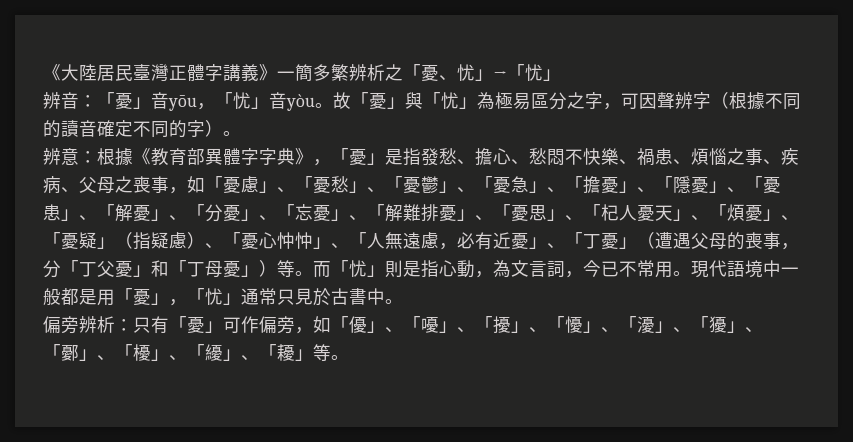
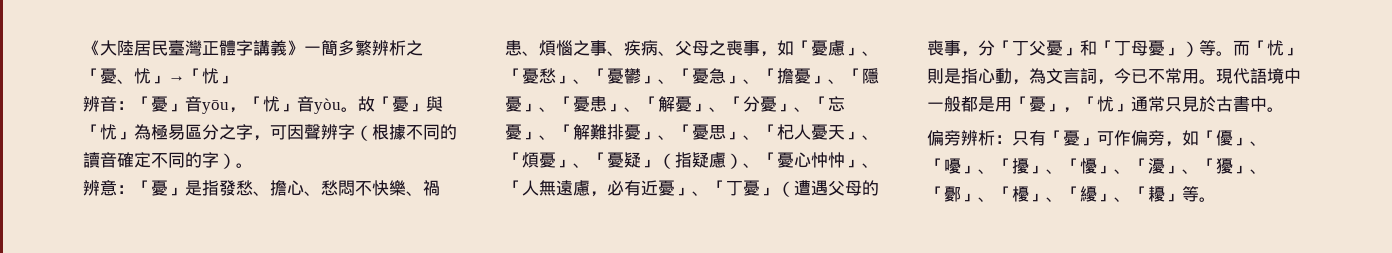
- 根據《教育部異體字字典》，「憂」是指發愁、擔心、愁悶不快樂、禍患、煩惱之事、疾病、父母之喪事，如「憂慮」、「憂愁」、「憂鬱」、「憂急」、「擔憂」、「隱憂」、「憂患」、「解憂」、「分憂」、「忘憂」、「解難排憂」、「憂思」、「杞人憂天」、「煩憂」、「憂疑」（指疑慮）、「憂心忡忡」、「人無遠慮，必有近憂」、「丁憂」（遭遇父母的喪事，分「丁父憂」和「丁母憂」）等。
+ 「憂」是指發愁、擔心、愁悶不快樂、禍患、煩惱之事、疾病、父母之喪事，如「憂慮」、「憂愁」、「憂鬱」、「憂急」、「擔憂」、「隱憂」、「憂患」、「解憂」、「分憂」、「忘憂」、「解難排憂」、「憂思」、「杞人憂天」、「煩憂」、「憂疑」（指疑慮）、「憂心忡忡」、「人無遠慮，必有近憂」、「丁憂」（遭遇父母的喪事，分「丁父憂」和「丁母憂」）等。

